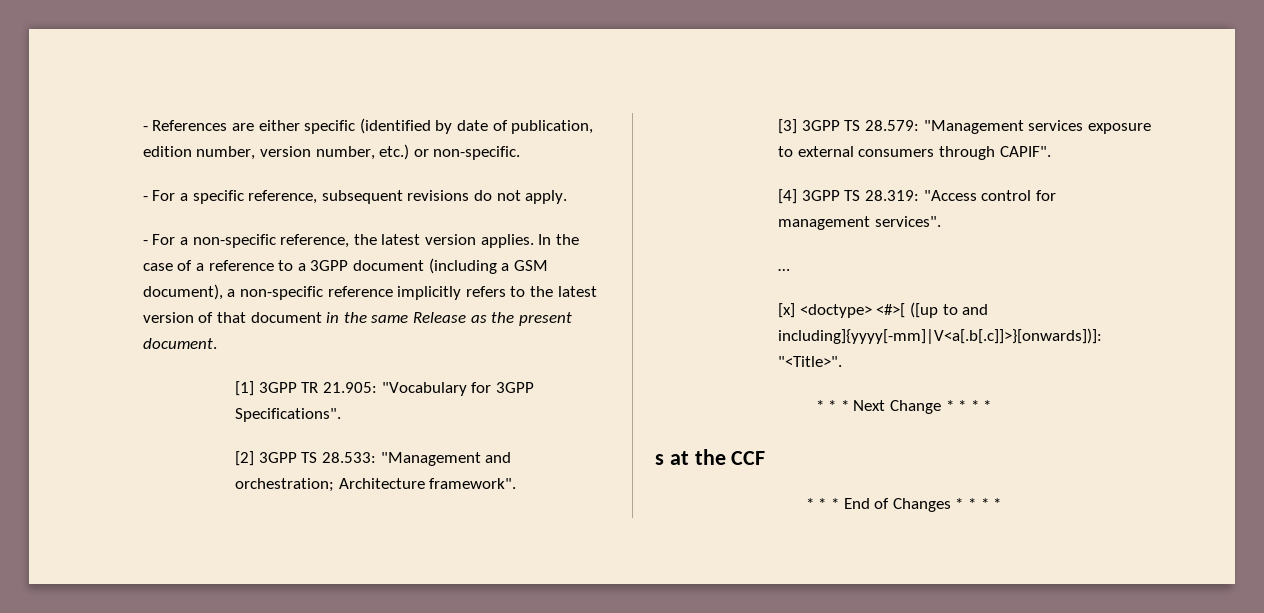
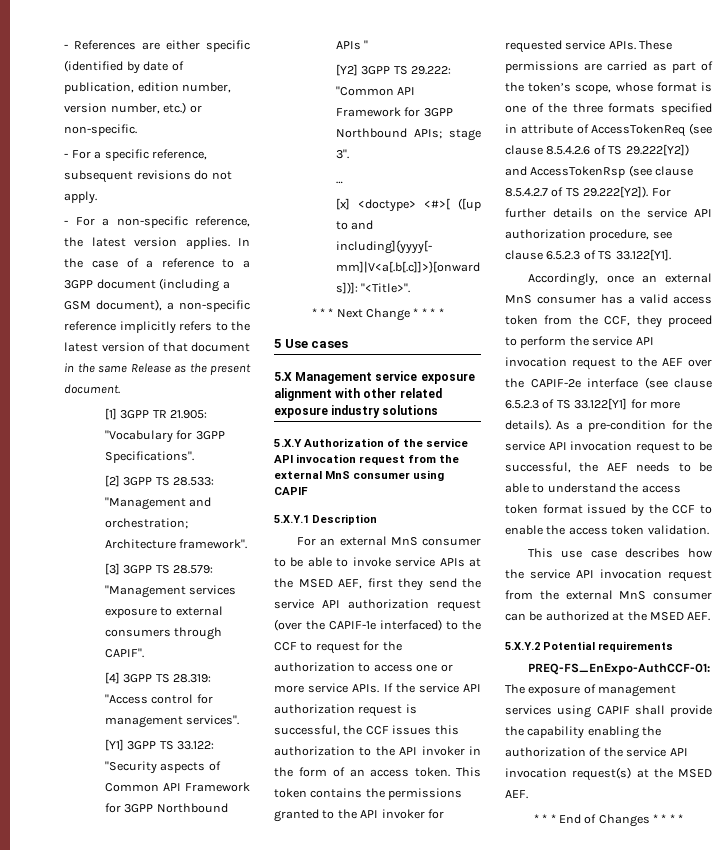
+ [Y1] 3GPP TS 33.122: "Security aspects of Common API Framework for 3GPP Northbound APIs "
+ [Y2] 3GPP TS 29.222: "Common API Framework for 3GPP Northbound APIs; stage 3".
- s at the CCF
+ 5 Use cases
+ 5.X Management service exposure alignment with other related exposure industry solutions
+ 5.X.Y Authorization of the service API invocation request from the external MnS consumer using CAPIF
+ 5.X.Y.1 Description
+ For an external MnS consumer to be able to invoke service APIs at the MSED AEF, first they send the service API authorization request (over the CAPIF-1e interfaced) to the CCF to request for the authorization to access one or more service APIs. If the service API authorization request is successful, the CCF issues this authorization to the API invoker in the form of an access token. This token contains the permissions granted to the API invoker for requested service APIs. These permissions are carried as part of the token’s scope, whose format is one of the three formats specified in attribute of AccessTokenReq (see clause 8.5.4.2.6 of TS 29.222[Y2]) and AccessTokenRsp (see clause 8.5.4.2.7 of TS 29.222[Y2]). For further details on the service API authorization procedure, see clause 6.5.2.3 of TS 33.122[Y1].
+ Accordingly, once an external MnS consumer has a valid access token from the CCF, they proceed to perform the service API invocation request to the AEF over the CAPIF-2e interface (see clause 6.5.2.3 of TS 33.122[Y1] for more details). As a pre-condition for the service API invocation request to be successful, the AEF needs to be able to understand the access token format issued by the CCF to enable the access token validation.
+ This use case describes how the service API invocation request from the external MnS consumer can be authorized at the MSED AEF.
+ 5.X.Y.2 Potential requirements
+ PREQ-FS_EnExpo-AuthCCF-01: The exposure of management services using CAPIF shall provide the capability enabling the authorization of the service API invocation request(s) at the MSED AEF.

